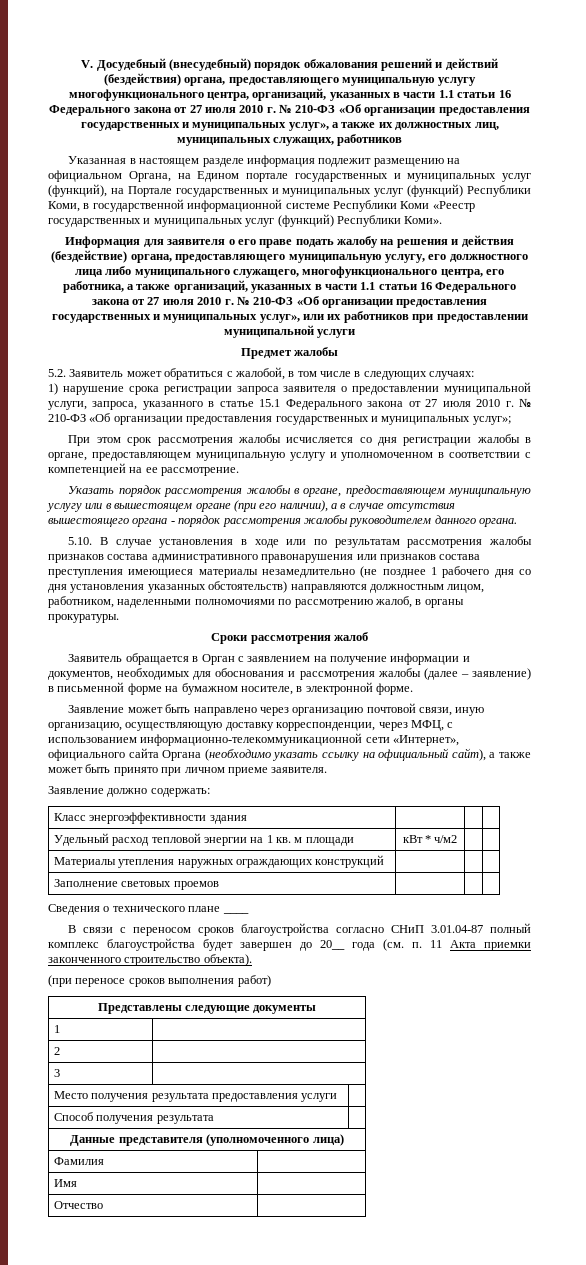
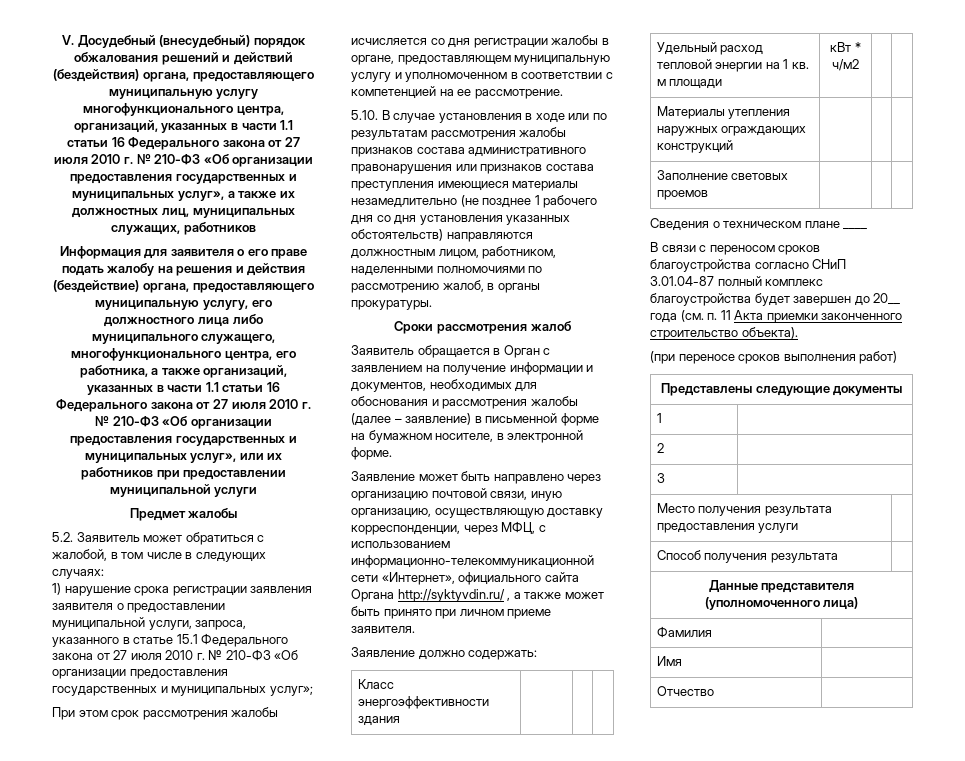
- Указанная в настоящем разделе информация подлежит размещению на официальном Органа, на Едином портале государственных и муниципальных услуг (функций), на Портале государственных и муниципальных услуг (функций) Республики Коми, в государственной информационной системе Республики Коми «Реестр государственных и муниципальных услуг (функций) Республики Коми».
- 1) нарушение срока регистрации запроса заявителя о предоставлении муниципальной услуги, запроса, указанного в статье 15.1 Федерального закона от 27 июля 2010 г. № 210-ФЗ «Об организации предоставления государственных и муниципальных услуг»;
+ 1) нарушение срока регистрации заявления заявителя о предоставлении муниципальной услуги, запроса, указанного в статье 15.1 Федерального закона от 27 июля 2010 г. № 210-ФЗ «Об организации предоставления государственных и муниципальных услуг»;
- Указать порядок рассмотрения жалобы в органе, предоставляющем муниципальную услугу или в вышестоящем органе (при его наличии), а в случае отсутствия вышестоящего органа - порядок рассмотрения жалобы руководителем данного органа.
- Заявление может быть направлено через организацию почтовой связи, иную организацию, осуществляющую доставку корреспонденции, через МФЦ, с использованием информационно-телекоммуникационной сети «Интернет», официального сайта Органа (необходимо указать ссылку на официальный сайт), а также может быть принято при личном приеме заявителя.
+ Заявление может быть направлено через организацию почтовой связи, иную организацию, осуществляющую доставку корреспонденции, через МФЦ, с использованием информационно-телекоммуникационной сети «Интернет», официального сайта Органа http://syktyvdin.ru/ , а также может быть принято при личном приеме заявителя.
- Сведения о технического плане ____
+ Сведения о техническом плане ____

